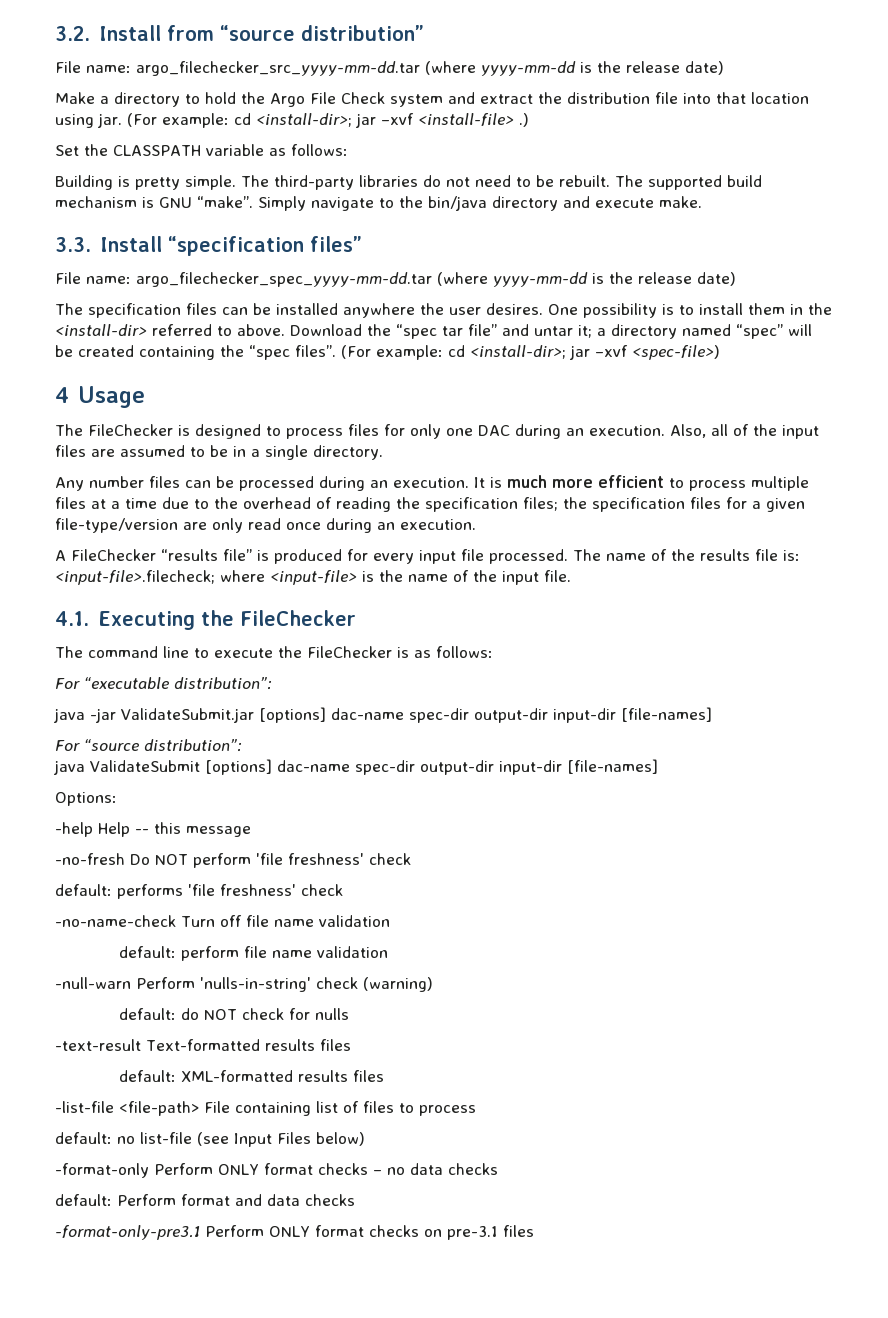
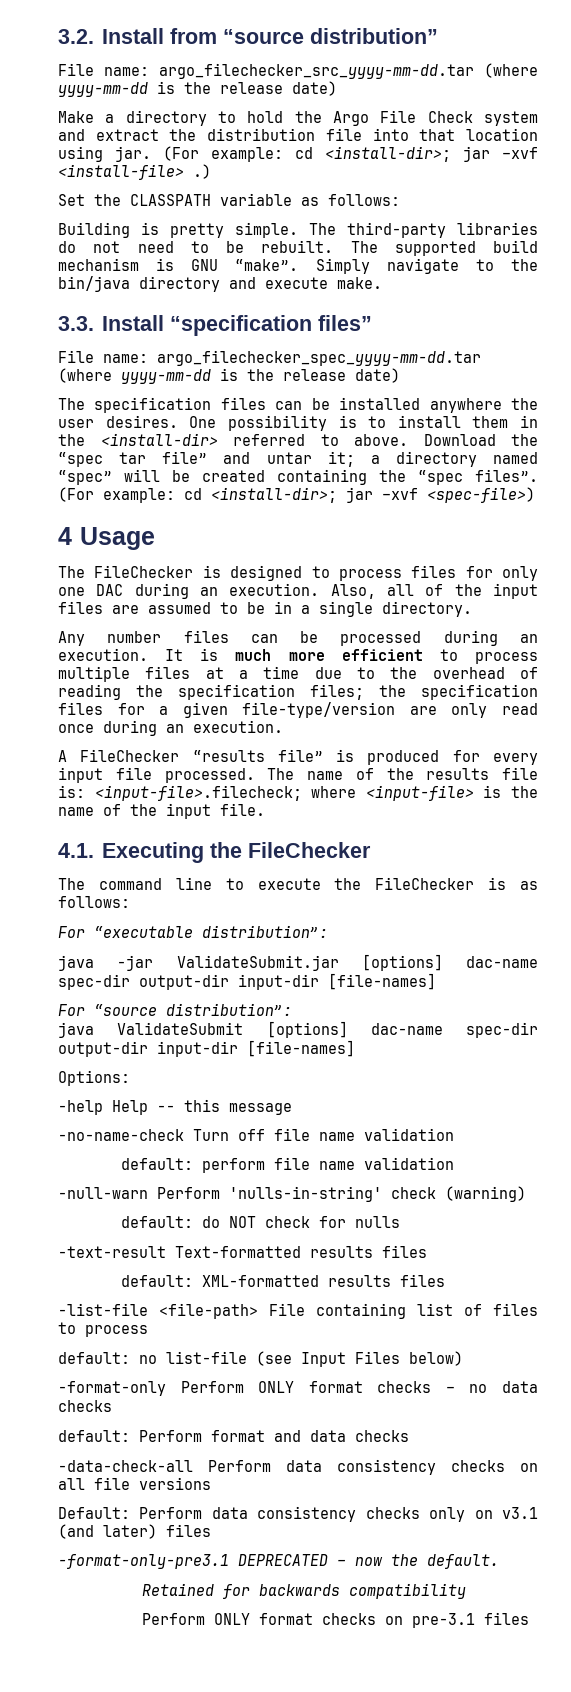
- -no-fresh Do NOT perform 'file freshness' check
- default: performs 'file freshness' check
- -format-only-pre3.1 Perform ONLY format checks on pre-3.1 files
+ -data-check-all Perform data consistency checks on all file versions
+ Default: Perform data consistency checks only on v3.1 (and later) files
+ -format-only-pre3.1 DEPRECATED – now the default.
+ Retained for backwards compatibility
+ Perform ONLY format checks on pre-3.1 files

